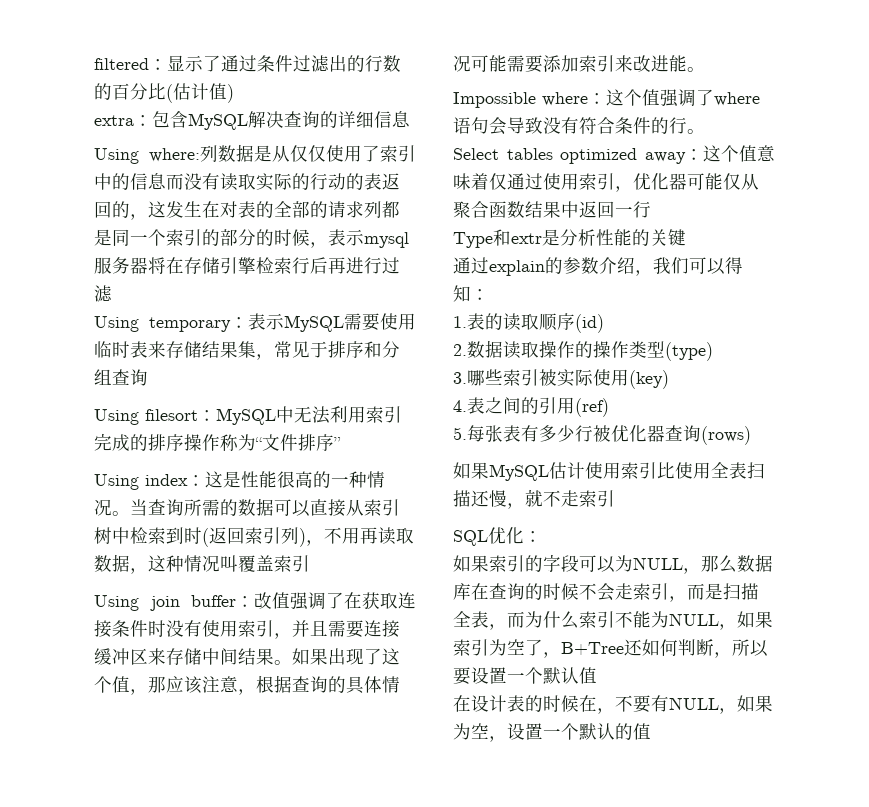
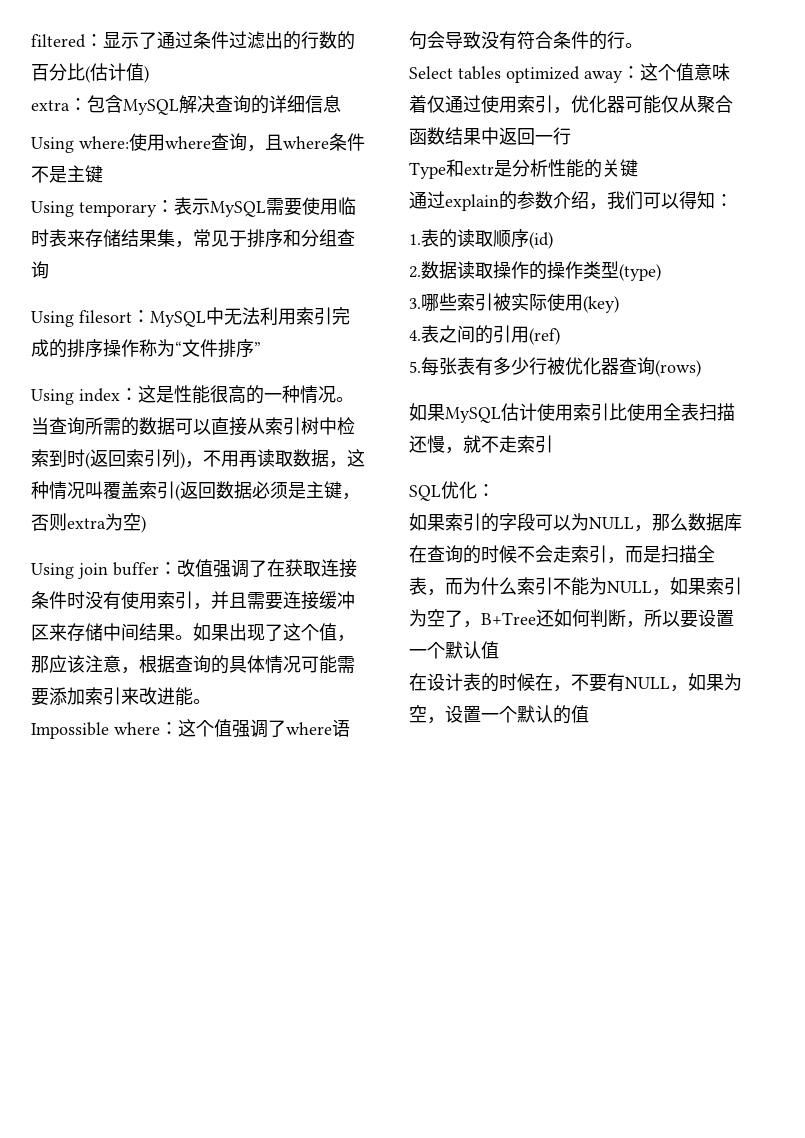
- Using where:列数据是从仅仅使用了索引中的信息而没有读取实际的行动的表返回的，这发生在对表的全部的请求列都是同一个索引的部分的时候，表示mysql服务器将在存储引擎检索行后再进行过滤
+ Using where:使用where查询，且where条件不是主键
- 当查询所需的数据可以直接从索引树中检索到时(返回索引列)，不用再读取数据，这种情况叫覆盖索引
+ 当查询所需的数据可以直接从索引树中检索到时(返回索引列)，不用再读取数据，这种情况叫覆盖索引(返回数据必须是主键，否则extra为空)

